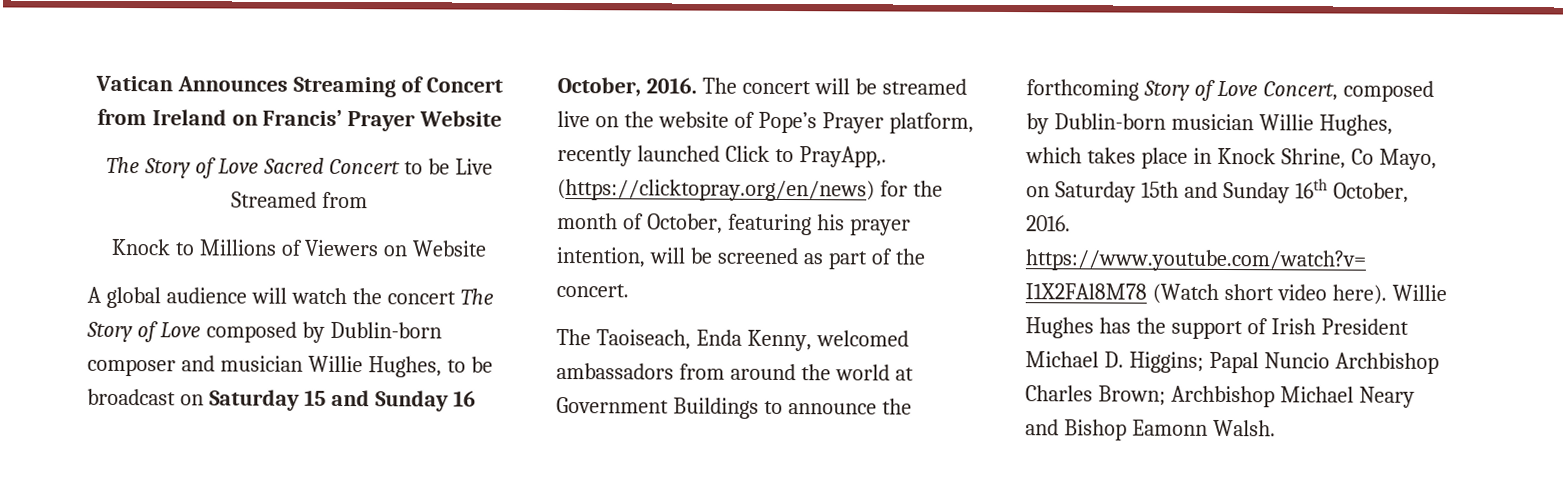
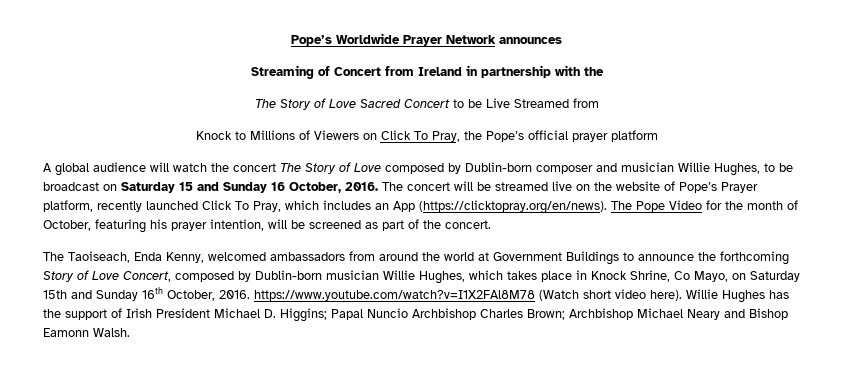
- Vatican Announces Streaming of Concert from Ireland on Francis’ Prayer Website
+ Pope’s Worldwide Prayer Network announces
+ Streaming of Concert from Ireland in partnership with the
- Knock to Millions of Viewers on Website
+ Knock to Millions of Viewers on Click To Pray, the Pope’s official prayer platform
- The concert will be streamed live on the website of Pope’s Prayer platform, recently launched Click to PrayApp,. (https://clicktopray.org/en/news) for the month of October, featuring his prayer intention, will be screened as part of the concert.
+ The concert will be streamed live on the website of Pope’s Prayer platform, recently launched Click To Pray, which includes an App (https://clicktopray.org/en/news). The Pope Video for the month of October, featuring his prayer intention, will be screened as part of the concert.

